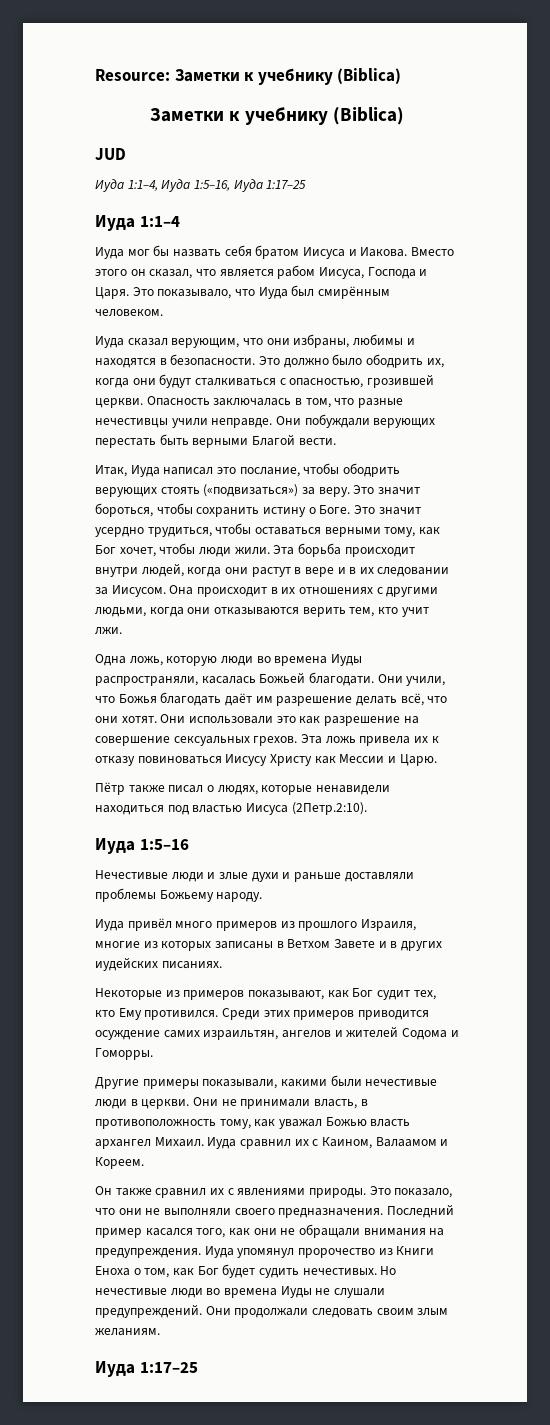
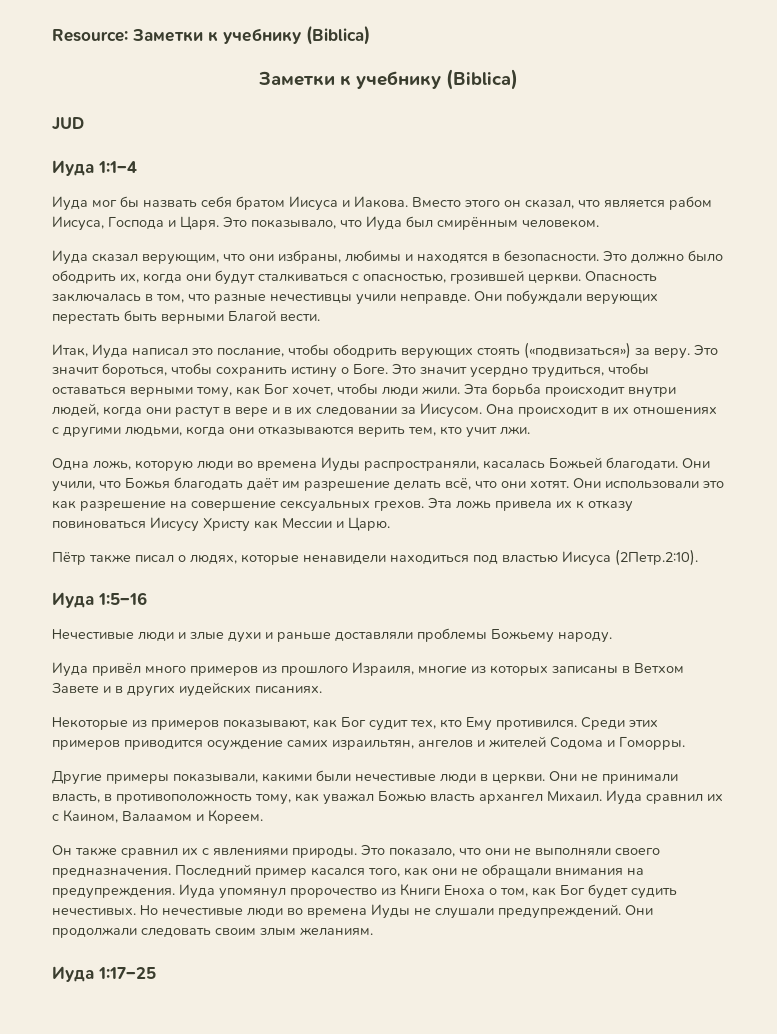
- Иуда 1:1–4, Иуда 1:5–16, Иуда 1:17–25

